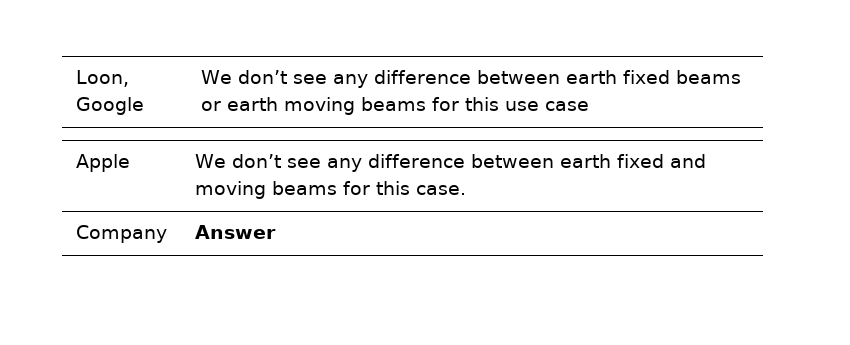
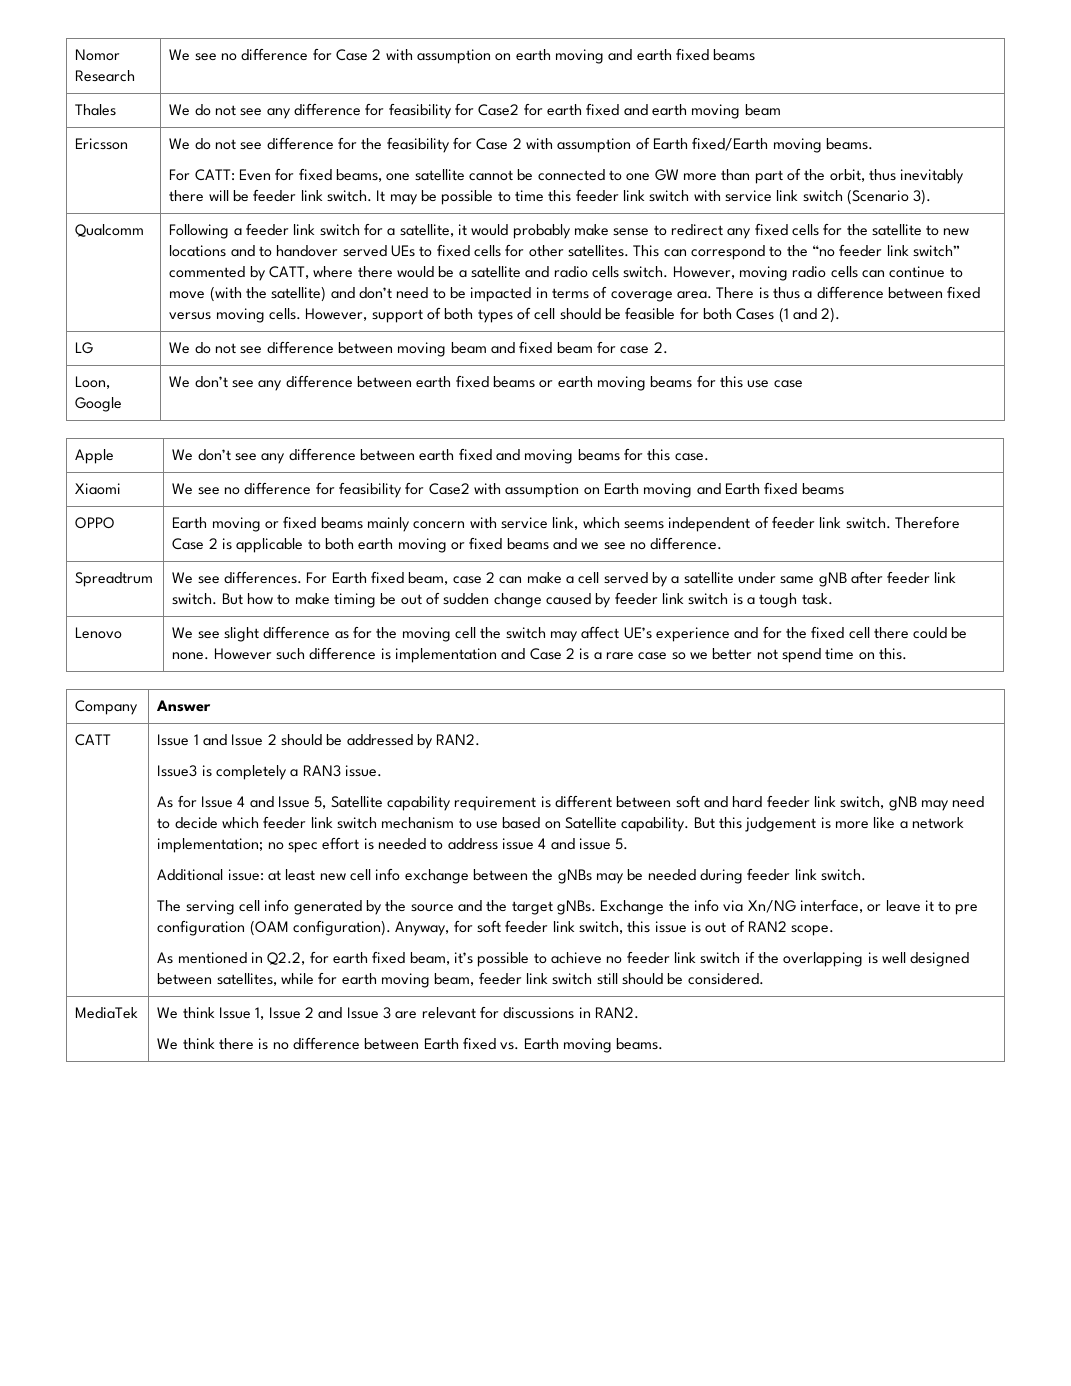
+ Nomor Research | We see no difference for Case 2 with assumption on earth moving and earth fixed beams
+ Thales | We do not see any difference for feasibility for Case2 for earth fixed and earth moving beam
+ Ericsson | We do not see difference for the feasibility for Case 2 with assumption of Earth fixed/Earth moving beams.
+ For CATT: Even for fixed beams, one satellite cannot be connected to one GW more than part of the orbit, thus inevitably there will be feeder link switch. It may be possible to time this feeder link switch with service link switch (Scenario 3).
+ Qualcomm | Following a feeder link switch for a satellite, it would probably make sense to redirect any fixed cells for the satellite to new locations and to handover served UEs to fixed cells for other satellites. This can correspond to the “no feeder link switch” commented by CATT, where there would be a satellite and radio cells switch. However, moving radio cells can continue to move (with the satellite) and don’t need to be impacted in terms of coverage area. There is thus a difference between fixed versus moving cells. However, support of both types of cell should be feasible for both Cases (1 and 2).
+ LG | We do not see difference between moving beam and fixed beam for case 2.
+ Xiaomi | We see no difference for feasibility for Case2 with assumption on Earth moving and Earth fixed beams
+ OPPO | Earth moving or fixed beams mainly concern with service link, which seems independent of feeder link switch. Therefore Case 2 is applicable to both earth moving or fixed beams and we see no difference.
+ Spreadtrum | We see differences. For Earth fixed beam, case 2 can make a cell served by a satellite under same gNB after feeder link switch. But how to make timing be out of sudden change caused by feeder link switch is a tough task.
+ Lenovo | We see slight difference as for the moving cell the switch may affect UE’s experience and for the fixed cell there could be none. However such difference is implementation and Case 2 is a rare case so we better not spend time on this.
  Company | Answer
+ CATT | Issue 1 and Issue 2 should be addressed by RAN2.
+ Issue3 is completely a RAN3 issue.
+ As for Issue 4 and Issue 5, Satellite capability requirement is different between soft and hard feeder link switch, gNB may need to decide which feeder link switch mechanism to use based on Satellite capability. But this judgement is more like a network implementation; no spec effort is needed to address issue 4 and issue 5.
+ Additional issue: at least new cell info exchange between the gNBs may be needed during feeder link switch.
+ The serving cell info generated by the source and the target gNBs. Exchange the info via Xn/NG interface, or leave it to pre configuration (OAM configuration). Anyway, for soft feeder link switch, this issue is out of RAN2 scope.
+ As mentioned in Q2.2, for earth fixed beam, it’s possible to achieve no feeder link switch if the overlapping is well designed between satellites, while for earth moving beam, feeder link switch still should be considered.
+ MediaTek | We think Issue 1, Issue 2 and Issue 3 are relevant for discussions in RAN2.
+ We think there is no difference between Earth fixed vs. Earth moving beams.

